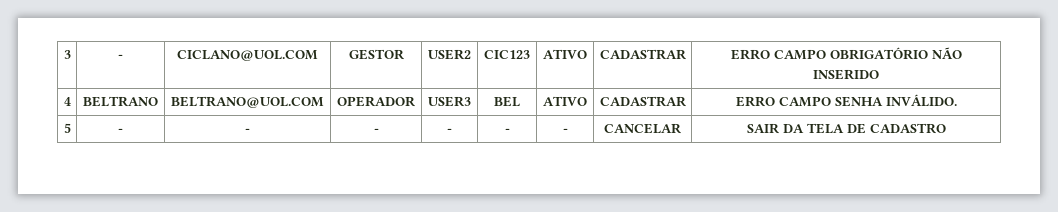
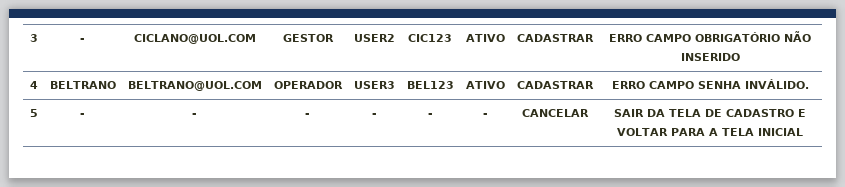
- 4 | BELTRANO | BELTRANO@UOL.COM | OPERADOR | USER3 | BEL | ATIVO | CADASTRAR | ERRO CAMPO SENHA INVÁLIDO.
+ 4 | BELTRANO | BELTRANO@UOL.COM | OPERADOR | USER3 | BEL123 | ATIVO | CADASTRAR | ERRO CAMPO SENHA INVÁLIDO.
- 5 | - | - | - | - | - | - | CANCELAR | SAIR DA TELA DE CADASTRO
+ 5 | - | - | - | - | - | - | CANCELAR | SAIR DA TELA DE CADASTRO E VOLTAR PARA A TELA INICIAL

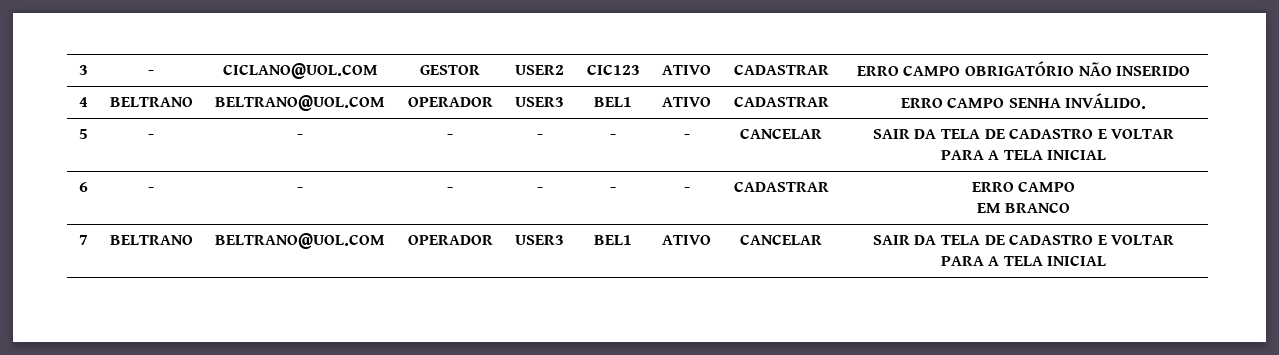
- 4 | BELTRANO | BELTRANO@UOL.COM | OPERADOR | USER3 | BEL123 | ATIVO | CADASTRAR | ERRO CAMPO SENHA INVÁLIDO.
+ 4 | BELTRANO | BELTRANO@UOL.COM | OPERADOR | USER3 | BEL1 | ATIVO | CADASTRAR | ERRO CAMPO SENHA INVÁLIDO.
+ 6 | - | - | - | - | - | - | CADASTRAR | ERRO CAMPO
+ EM BRANCO
+ 7 | BELTRANO | BELTRANO@UOL.COM | OPERADOR | USER3 | BEL1 | ATIVO | CANCELAR | SAIR DA TELA DE CADASTRO E VOLTAR PARA A TELA INICIAL

